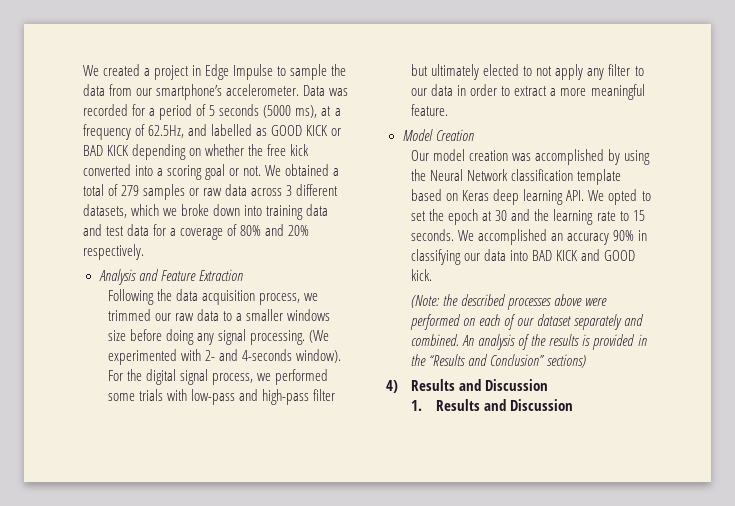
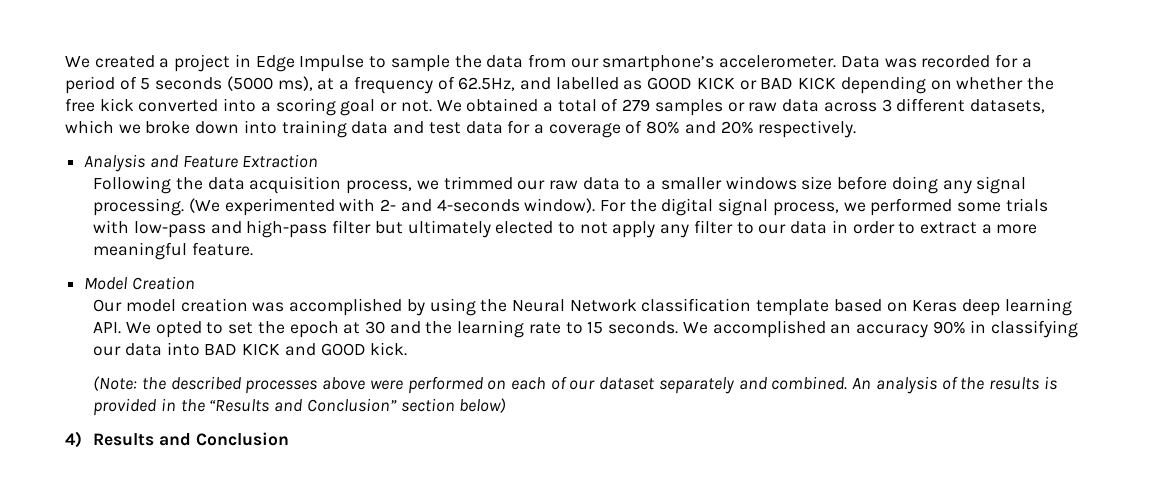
- An analysis of the results is provided in the “Results and Conclusion” sections)
+ An analysis of the results is provided in the “Results and Conclusion” section below)
- 4) Results and Discussion
- 1. Results and Discussion
+ 4) Results and Conclusion

